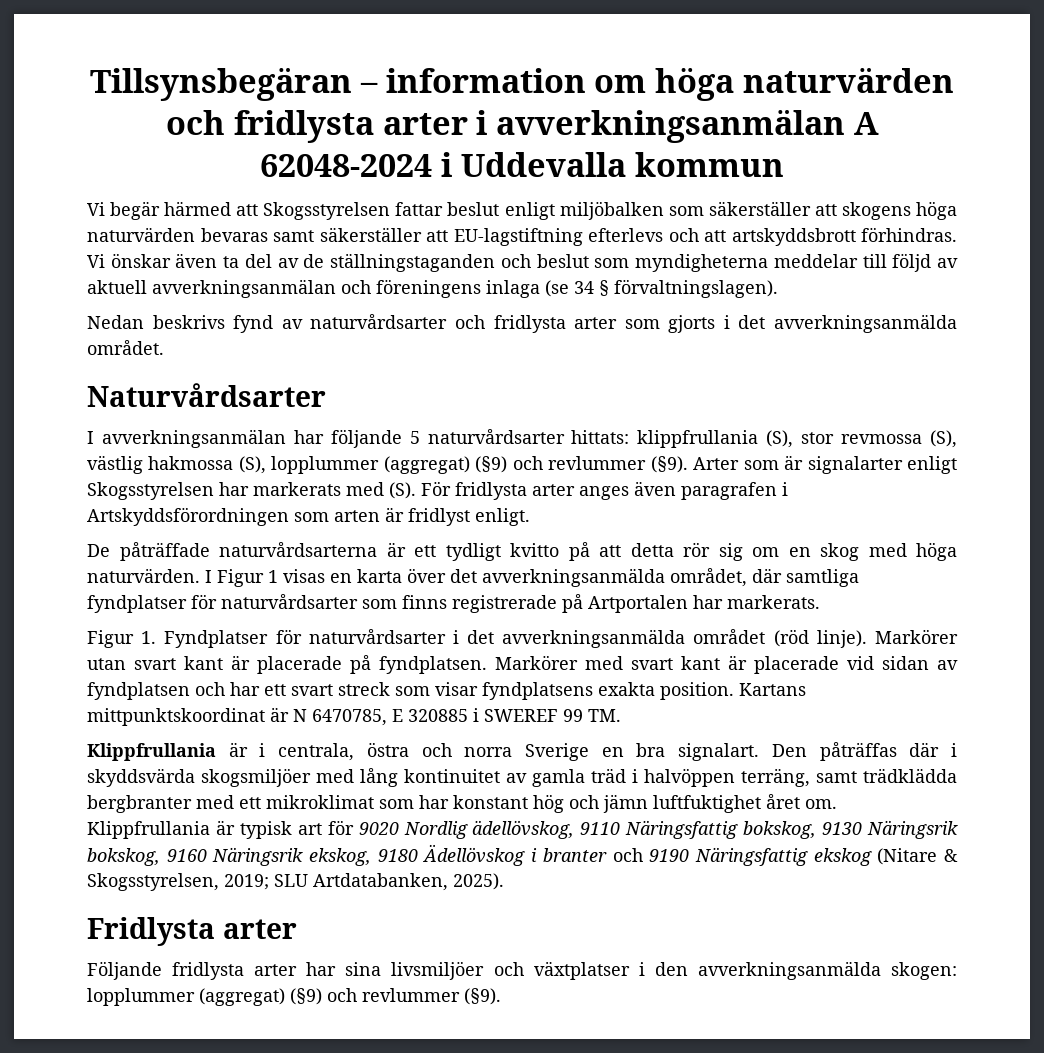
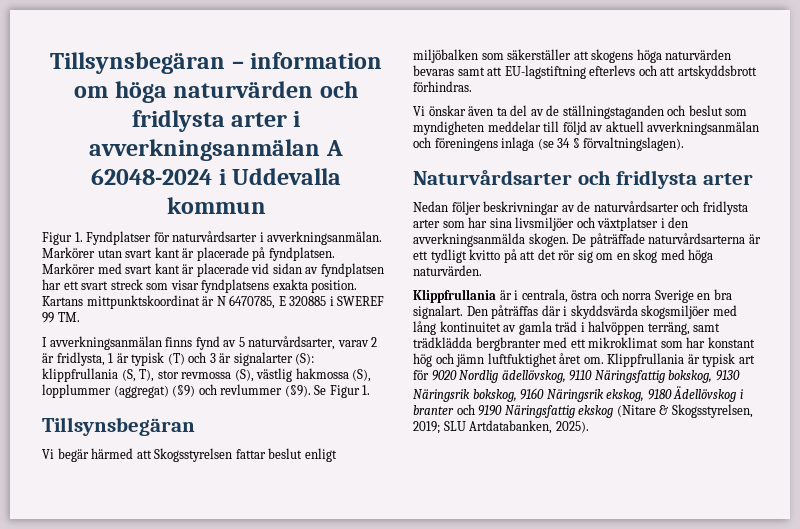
- Vi begär härmed att Skogsstyrelsen fattar beslut enligt miljöbalken som säkerställer att skogens höga naturvärden bevaras samt säkerställer att EU-lagstiftning efterlevs och att artskyddsbrott förhindras. Vi önskar även ta del av de ställningstaganden och beslut som myndigheterna meddelar till följd av aktuell avverkningsanmälan och föreningens inlaga (se 34 § förvaltningslagen).
- Nedan beskrivs fynd av naturvårdsarter och fridlysta arter som gjorts i det avverkningsanmälda området.
- Naturvårdsarter
- I avverkningsanmälan har följande 5 naturvårdsarter hittats: klippfrullania (S), stor revmossa (S), västlig hakmossa (S), lopplummer (aggregat) (§9) och revlummer (§9). Arter som är signalarter enligt Skogsstyrelsen har markerats med (S). För fridlysta arter anges även paragrafen i Artskyddsförordningen som arten är fridlyst enligt.
- De påträffade naturvårdsarterna är ett tydligt kvitto på att detta rör sig om en skog med höga naturvärden. I Figur 1 visas en karta över det avverkningsanmälda området, där samtliga fyndplatser för naturvårdsarter som finns registrerade på Artportalen har markerats.
- Figur 1. Fyndplatser för naturvårdsarter i det avverkningsanmälda området (röd linje).
+ Figur 1. Fyndplatser för naturvårdsarter i avverkningsanmälan.
- Markörer med svart kant är placerade vid sidan av fyndplatsen och har ett svart streck som visar fyndplatsens exakta position.
+ Markörer med svart kant är placerade vid sidan av fyndplatsen har ett svart streck som visar fyndplatsens exakta position.
+ I avverkningsanmälan finns fynd av 5 naturvårdsarter, varav 2 är fridlysta, 1 är typisk (T) och 3 är signalarter (S): klippfrullania (S, T), stor revmossa (S), västlig hakmossa (S), lopplummer (aggregat) (§9) och revlummer (§9). Se Figur 1.
+ Tillsynsbegäran
+ Vi begär härmed att Skogsstyrelsen fattar beslut enligt miljöbalken som säkerställer att skogens höga naturvärden bevaras samt att EU-lagstiftning efterlevs och att artskyddsbrott förhindras.
+ Vi önskar även ta del av de ställningstaganden och beslut som myndigheten meddelar till följd av aktuell avverkningsanmälan och föreningens inlaga (se 34 § förvaltningslagen).
+ Naturvårdsarter och fridlysta arter
+ Nedan följer beskrivningar av de naturvårdsarter och fridlysta arter som har sina livsmiljöer och växtplatser i den avverkningsanmälda skogen. De påträffade naturvårdsarterna är ett tydligt kvitto på att det rör sig om en skog med höga naturvärden.
- Fridlysta arter
- Följande fridlysta arter har sina livsmiljöer och växtplatser i den avverkningsanmälda skogen: lopplummer (aggregat) (§9) och revlummer (§9).

